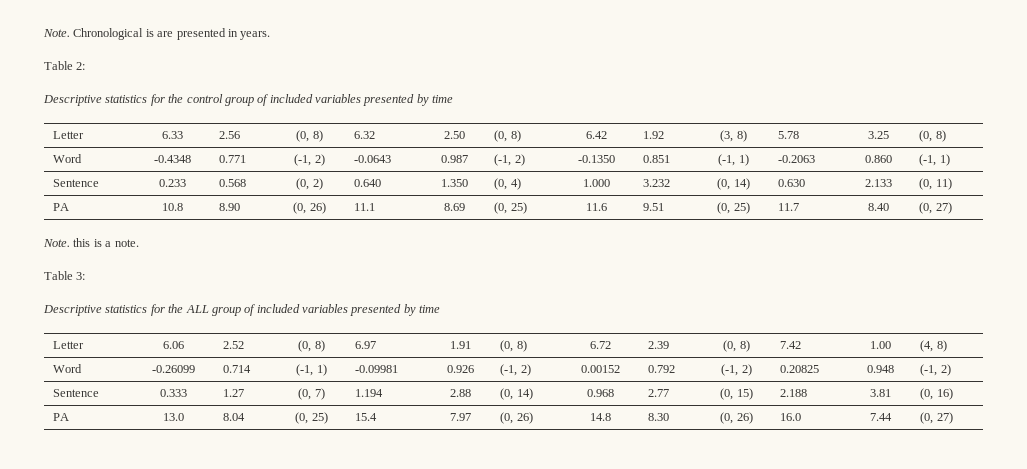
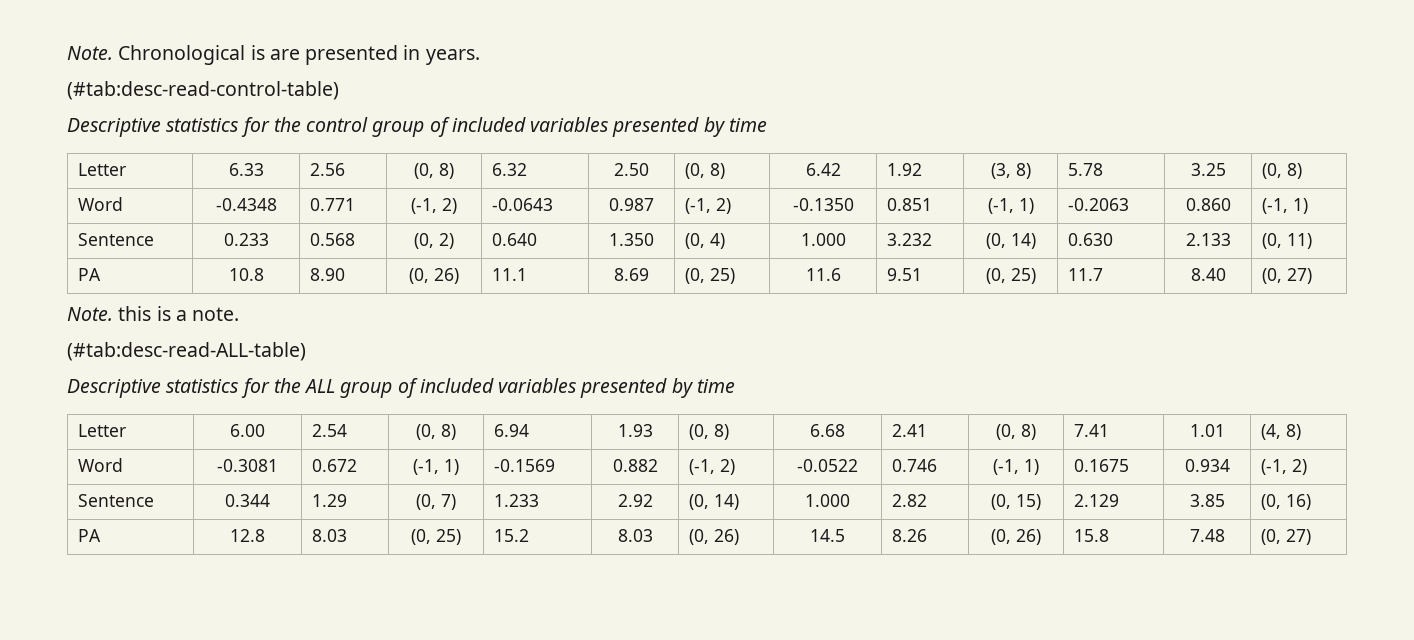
- Table 2:
+ (#tab:desc-read-control-table)
- Table 3:
+ (#tab:desc-read-ALL-table)
- Letter | 6.06 | 2.52 | (0, 8) | 6.97 | 1.91 | (0, 8) | 6.72 | 2.39 | (0, 8) | 7.42 | 1.00 | (4, 8)
+ Letter | 6.00 | 2.54 | (0, 8) | 6.94 | 1.93 | (0, 8) | 6.68 | 2.41 | (0, 8) | 7.41 | 1.01 | (4, 8)
- Word | -0.26099 | 0.714 | (-1, 1) | -0.09981 | 0.926 | (-1, 2) | 0.00152 | 0.792 | (-1, 2) | 0.20825 | 0.948 | (-1, 2)
+ Word | -0.3081 | 0.672 | (-1, 1) | -0.1569 | 0.882 | (-1, 2) | -0.0522 | 0.746 | (-1, 1) | 0.1675 | 0.934 | (-1, 2)
- Sentence | 0.333 | 1.27 | (0, 7) | 1.194 | 2.88 | (0, 14) | 0.968 | 2.77 | (0, 15) | 2.188 | 3.81 | (0, 16)
+ Sentence | 0.344 | 1.29 | (0, 7) | 1.233 | 2.92 | (0, 14) | 1.000 | 2.82 | (0, 15) | 2.129 | 3.85 | (0, 16)
- PA | 13.0 | 8.04 | (0, 25) | 15.4 | 7.97 | (0, 26) | 14.8 | 8.30 | (0, 26) | 16.0 | 7.44 | (0, 27)
+ PA | 12.8 | 8.03 | (0, 25) | 15.2 | 8.03 | (0, 26) | 14.5 | 8.26 | (0, 26) | 15.8 | 7.48 | (0, 27)

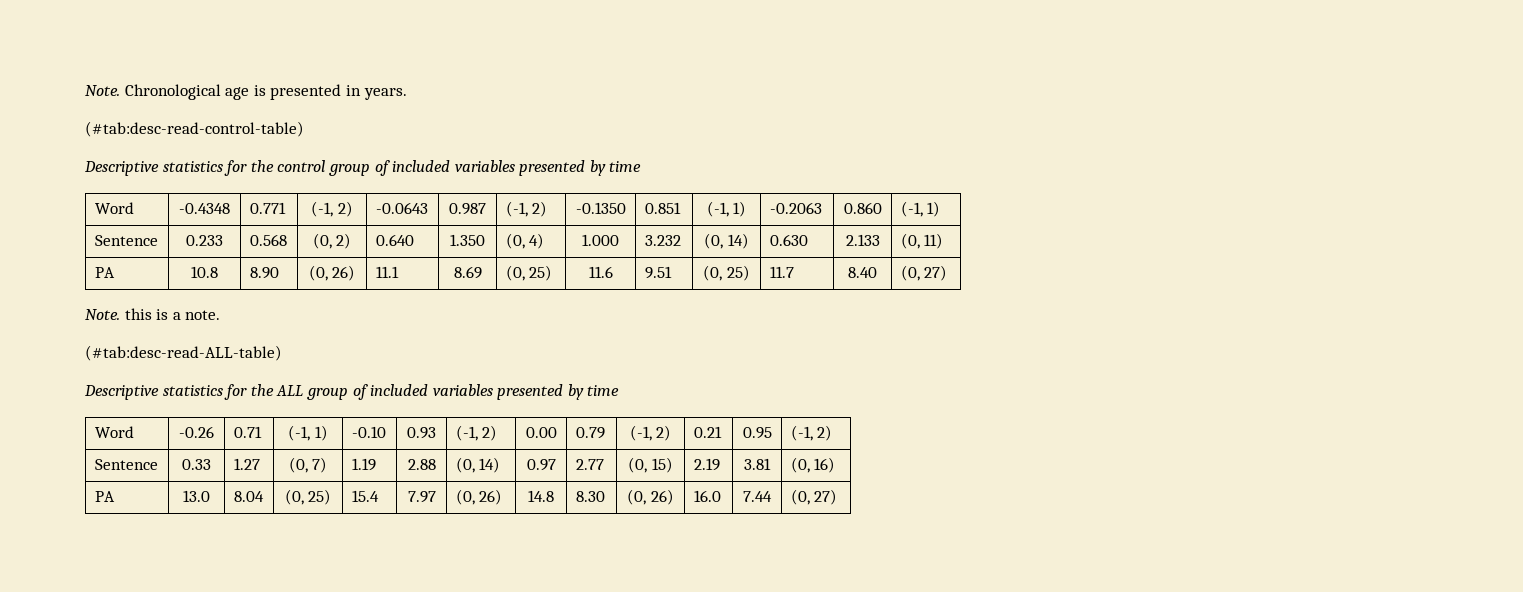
- Chronological is are presented in years.
+ Chronological age is presented in years.
- Letter | 6.33 | 2.56 | (0, 8) | 6.32 | 2.50 | (0, 8) | 6.42 | 1.92 | (3, 8) | 5.78 | 3.25 | (0, 8)
- Letter | 6.00 | 2.54 | (0, 8) | 6.94 | 1.93 | (0, 8) | 6.68 | 2.41 | (0, 8) | 7.41 | 1.01 | (4, 8)
- Word | -0.3081 | 0.672 | (-1, 1) | -0.1569 | 0.882 | (-1, 2) | -0.0522 | 0.746 | (-1, 1) | 0.1675 | 0.934 | (-1, 2)
+ Word | -0.26 | 0.71 | (-1, 1) | -0.10 | 0.93 | (-1, 2) | 0.00 | 0.79 | (-1, 2) | 0.21 | 0.95 | (-1, 2)
- Sentence | 0.344 | 1.29 | (0, 7) | 1.233 | 2.92 | (0, 14) | 1.000 | 2.82 | (0, 15) | 2.129 | 3.85 | (0, 16)
+ Sentence | 0.33 | 1.27 | (0, 7) | 1.19 | 2.88 | (0, 14) | 0.97 | 2.77 | (0, 15) | 2.19 | 3.81 | (0, 16)
- PA | 12.8 | 8.03 | (0, 25) | 15.2 | 8.03 | (0, 26) | 14.5 | 8.26 | (0, 26) | 15.8 | 7.48 | (0, 27)
+ PA | 13.0 | 8.04 | (0, 25) | 15.4 | 7.97 | (0, 26) | 14.8 | 8.30 | (0, 26) | 16.0 | 7.44 | (0, 27)

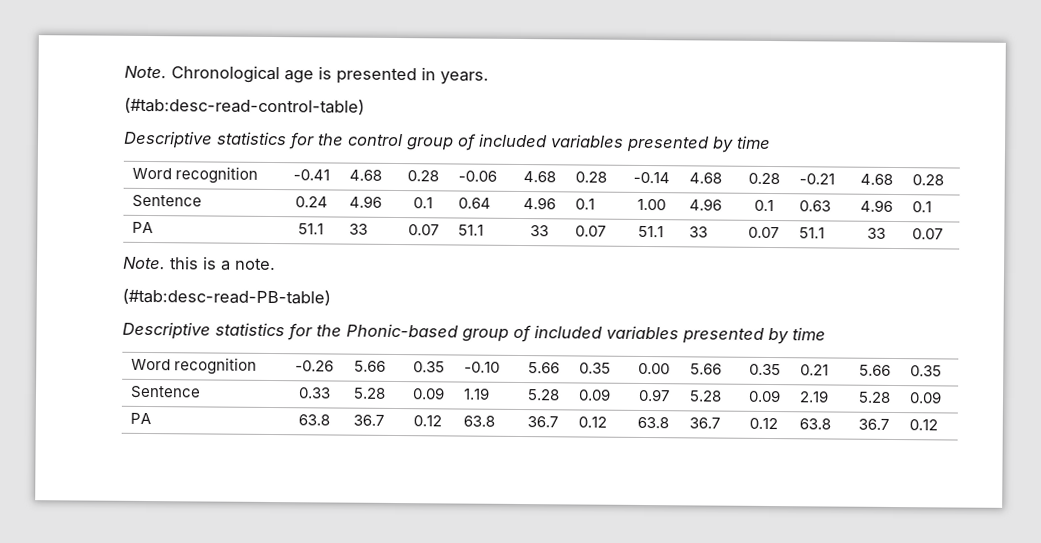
- Word | -0.4348 | 0.771 | (-1, 2) | -0.0643 | 0.987 | (-1, 2) | -0.1350 | 0.851 | (-1, 1) | -0.2063 | 0.860 | (-1, 1)
- Sentence | 0.233 | 0.568 | (0, 2) | 0.640 | 1.350 | (0, 4) | 1.000 | 3.232 | (0, 14) | 0.630 | 2.133 | (0, 11)
- PA | 10.8 | 8.90 | (0, 26) | 11.1 | 8.69 | (0, 25) | 11.6 | 9.51 | (0, 25) | 11.7 | 8.40 | (0, 27)
+ Word recognition | -0.41 | 4.68 | 0.28 | -0.06 | 4.68 | 0.28 | -0.14 | 4.68 | 0.28 | -0.21 | 4.68 | 0.28
+ Sentence | 0.24 | 4.96 | 0.1 | 0.64 | 4.96 | 0.1 | 1.00 | 4.96 | 0.1 | 0.63 | 4.96 | 0.1
+ PA | 51.1 | 33 | 0.07 | 51.1 | 33 | 0.07 | 51.1 | 33 | 0.07 | 51.1 | 33 | 0.07
- (#tab:desc-read-ALL-table)
- Descriptive statistics for the ALL group of included variables presented by time
- Word | -0.26 | 0.71 | (-1, 1) | -0.10 | 0.93 | (-1, 2) | 0.00 | 0.79 | (-1, 2) | 0.21 | 0.95 | (-1, 2)
- Sentence | 0.33 | 1.27 | (0, 7) | 1.19 | 2.88 | (0, 14) | 0.97 | 2.77 | (0, 15) | 2.19 | 3.81 | (0, 16)
- PA | 13.0 | 8.04 | (0, 25) | 15.4 | 7.97 | (0, 26) | 14.8 | 8.30 | (0, 26) | 16.0 | 7.44 | (0, 27)
+ (#tab:desc-read-PB-table)
+ Descriptive statistics for the Phonic-based group of included variables presented by time
+ Word recognition | -0.26 | 5.66 | 0.35 | -0.10 | 5.66 | 0.35 | 0.00 | 5.66 | 0.35 | 0.21 | 5.66 | 0.35
+ Sentence | 0.33 | 5.28 | 0.09 | 1.19 | 5.28 | 0.09 | 0.97 | 5.28 | 0.09 | 2.19 | 5.28 | 0.09
+ PA | 63.8 | 36.7 | 0.12 | 63.8 | 36.7 | 0.12 | 63.8 | 36.7 | 0.12 | 63.8 | 36.7 | 0.12

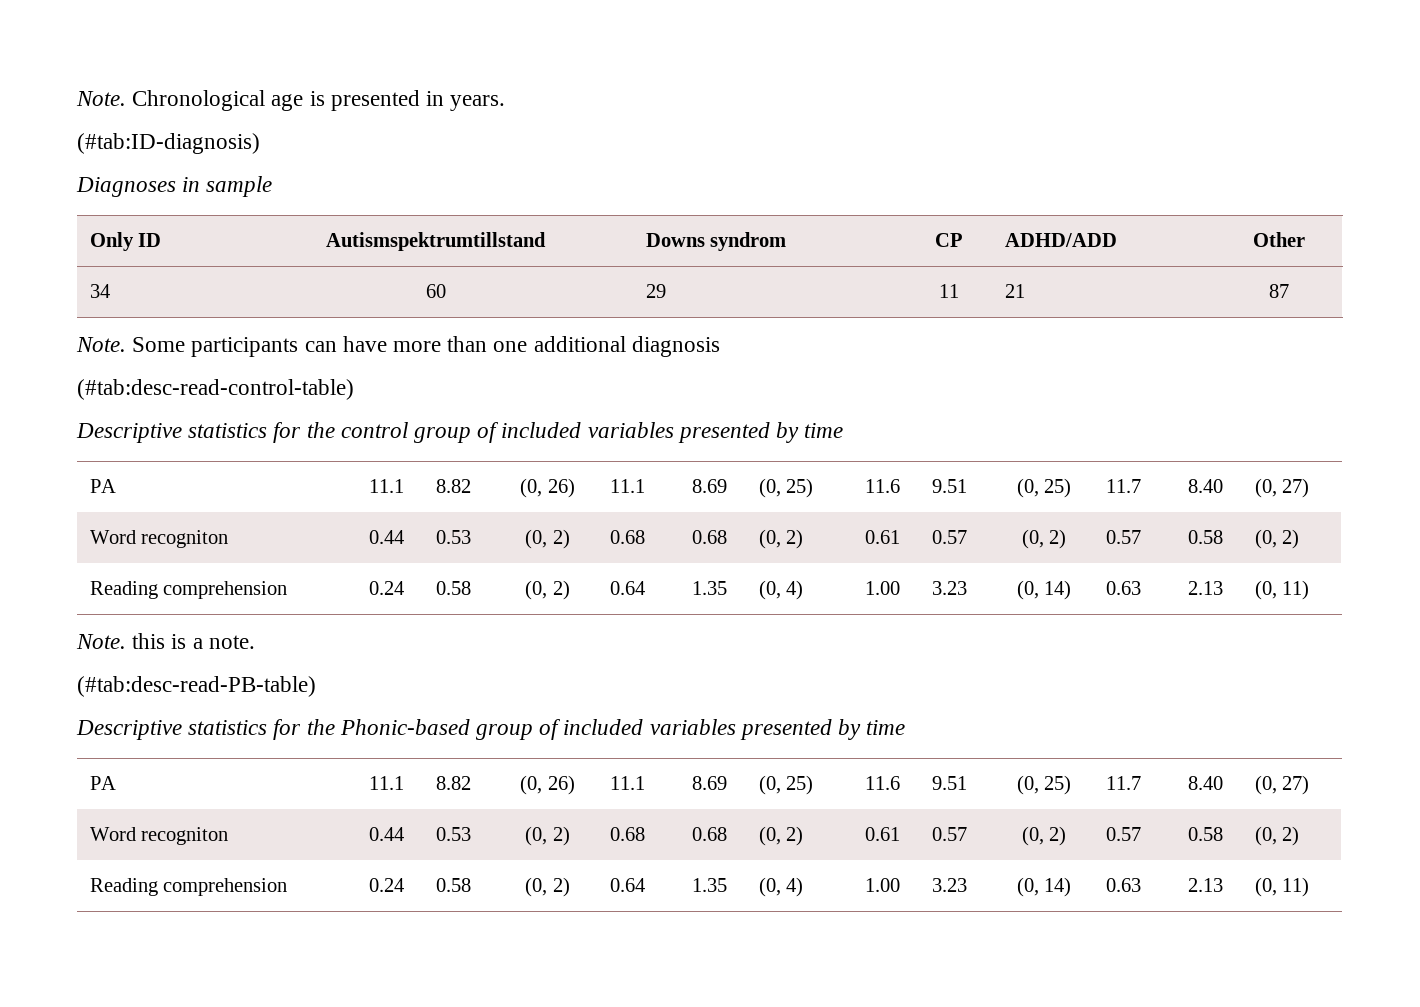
+ (#tab:ID-diagnosis)
+ Diagnoses in sample
+ Only ID | Autismspektrumtillstand | Downs syndrom | CP | ADHD/ADD | Other
+ 34 | 60 | 29 | 11 | 21 | 87
+ Note. Some participants can have more than one additional diagnosis
  Descriptive statistics for the control group of included variables presented by time
- Word recognition | -0.41 | 4.68 | 0.28 | -0.06 | 4.68 | 0.28 | -0.14 | 4.68 | 0.28 | -0.21 | 4.68 | 0.28
- Sentence | 0.24 | 4.96 | 0.1 | 0.64 | 4.96 | 0.1 | 1.00 | 4.96 | 0.1 | 0.63 | 4.96 | 0.1
- PA | 51.1 | 33 | 0.07 | 51.1 | 33 | 0.07 | 51.1 | 33 | 0.07 | 51.1 | 33 | 0.07
+ PA | 11.1 | 8.82 | (0, 26) | 11.1 | 8.69 | (0, 25) | 11.6 | 9.51 | (0, 25) | 11.7 | 8.40 | (0, 27)
+ Word recogniton | 0.44 | 0.53 | (0, 2) | 0.68 | 0.68 | (0, 2) | 0.61 | 0.57 | (0, 2) | 0.57 | 0.58 | (0, 2)
+ Reading comprehension | 0.24 | 0.58 | (0, 2) | 0.64 | 1.35 | (0, 4) | 1.00 | 3.23 | (0, 14) | 0.63 | 2.13 | (0, 11)
  Descriptive statistics for the Phonic-based group of included variables presented by time
- Word recognition | -0.26 | 5.66 | 0.35 | -0.10 | 5.66 | 0.35 | 0.00 | 5.66 | 0.35 | 0.21 | 5.66 | 0.35
- Sentence | 0.33 | 5.28 | 0.09 | 1.19 | 5.28 | 0.09 | 0.97 | 5.28 | 0.09 | 2.19 | 5.28 | 0.09
- PA | 63.8 | 36.7 | 0.12 | 63.8 | 36.7 | 0.12 | 63.8 | 36.7 | 0.12 | 63.8 | 36.7 | 0.12
+ PA | 11.1 | 8.82 | (0, 26) | 11.1 | 8.69 | (0, 25) | 11.6 | 9.51 | (0, 25) | 11.7 | 8.40 | (0, 27)
+ Word recogniton | 0.44 | 0.53 | (0, 2) | 0.68 | 0.68 | (0, 2) | 0.61 | 0.57 | (0, 2) | 0.57 | 0.58 | (0, 2)
+ Reading comprehension | 0.24 | 0.58 | (0, 2) | 0.64 | 1.35 | (0, 4) | 1.00 | 3.23 | (0, 14) | 0.63 | 2.13 | (0, 11)

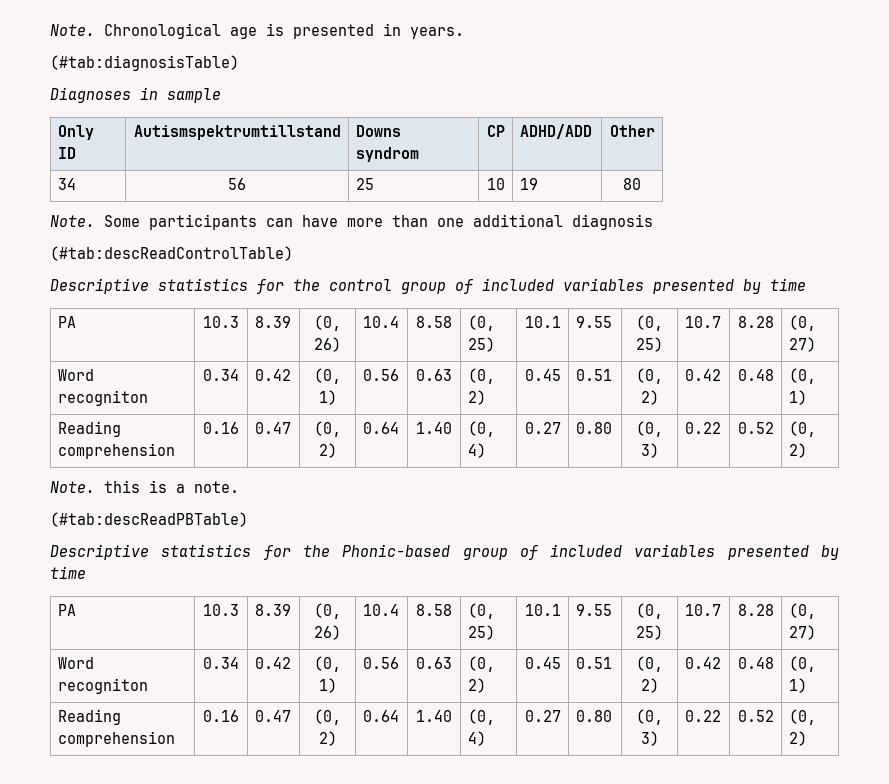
- (#tab:ID-diagnosis)
+ (#tab:diagnosisTable)
- 34 | 60 | 29 | 11 | 21 | 87
+ 34 | 56 | 25 | 10 | 19 | 80
- (#tab:desc-read-control-table)
+ (#tab:descReadControlTable)
  Descriptive statistics for the control group of included variables presented by time
- PA | 11.1 | 8.82 | (0, 26) | 11.1 | 8.69 | (0, 25) | 11.6 | 9.51 | (0, 25) | 11.7 | 8.40 | (0, 27)
- Word recogniton | 0.44 | 0.53 | (0, 2) | 0.68 | 0.68 | (0, 2) | 0.61 | 0.57 | (0, 2) | 0.57 | 0.58 | (0, 2)
- Reading comprehension | 0.24 | 0.58 | (0, 2) | 0.64 | 1.35 | (0, 4) | 1.00 | 3.23 | (0, 14) | 0.63 | 2.13 | (0, 11)
+ PA | 10.3 | 8.39 | (0, 26) | 10.4 | 8.58 | (0, 25) | 10.1 | 9.55 | (0, 25) | 10.7 | 8.28 | (0, 27)
+ Word recogniton | 0.34 | 0.42 | (0, 1) | 0.56 | 0.63 | (0, 2) | 0.45 | 0.51 | (0, 2) | 0.42 | 0.48 | (0, 1)
+ Reading comprehension | 0.16 | 0.47 | (0, 2) | 0.64 | 1.40 | (0, 4) | 0.27 | 0.80 | (0, 3) | 0.22 | 0.52 | (0, 2)
- (#tab:desc-read-PB-table)
+ (#tab:descReadPBTable)
  Descriptive statistics for the Phonic-based group of included variables presented by time
- PA | 11.1 | 8.82 | (0, 26) | 11.1 | 8.69 | (0, 25) | 11.6 | 9.51 | (0, 25) | 11.7 | 8.40 | (0, 27)
- Word recogniton | 0.44 | 0.53 | (0, 2) | 0.68 | 0.68 | (0, 2) | 0.61 | 0.57 | (0, 2) | 0.57 | 0.58 | (0, 2)
- Reading comprehension | 0.24 | 0.58 | (0, 2) | 0.64 | 1.35 | (0, 4) | 1.00 | 3.23 | (0, 14) | 0.63 | 2.13 | (0, 11)
+ PA | 10.3 | 8.39 | (0, 26) | 10.4 | 8.58 | (0, 25) | 10.1 | 9.55 | (0, 25) | 10.7 | 8.28 | (0, 27)
+ Word recogniton | 0.34 | 0.42 | (0, 1) | 0.56 | 0.63 | (0, 2) | 0.45 | 0.51 | (0, 2) | 0.42 | 0.48 | (0, 1)
+ Reading comprehension | 0.16 | 0.47 | (0, 2) | 0.64 | 1.40 | (0, 4) | 0.27 | 0.80 | (0, 3) | 0.22 | 0.52 | (0, 2)

